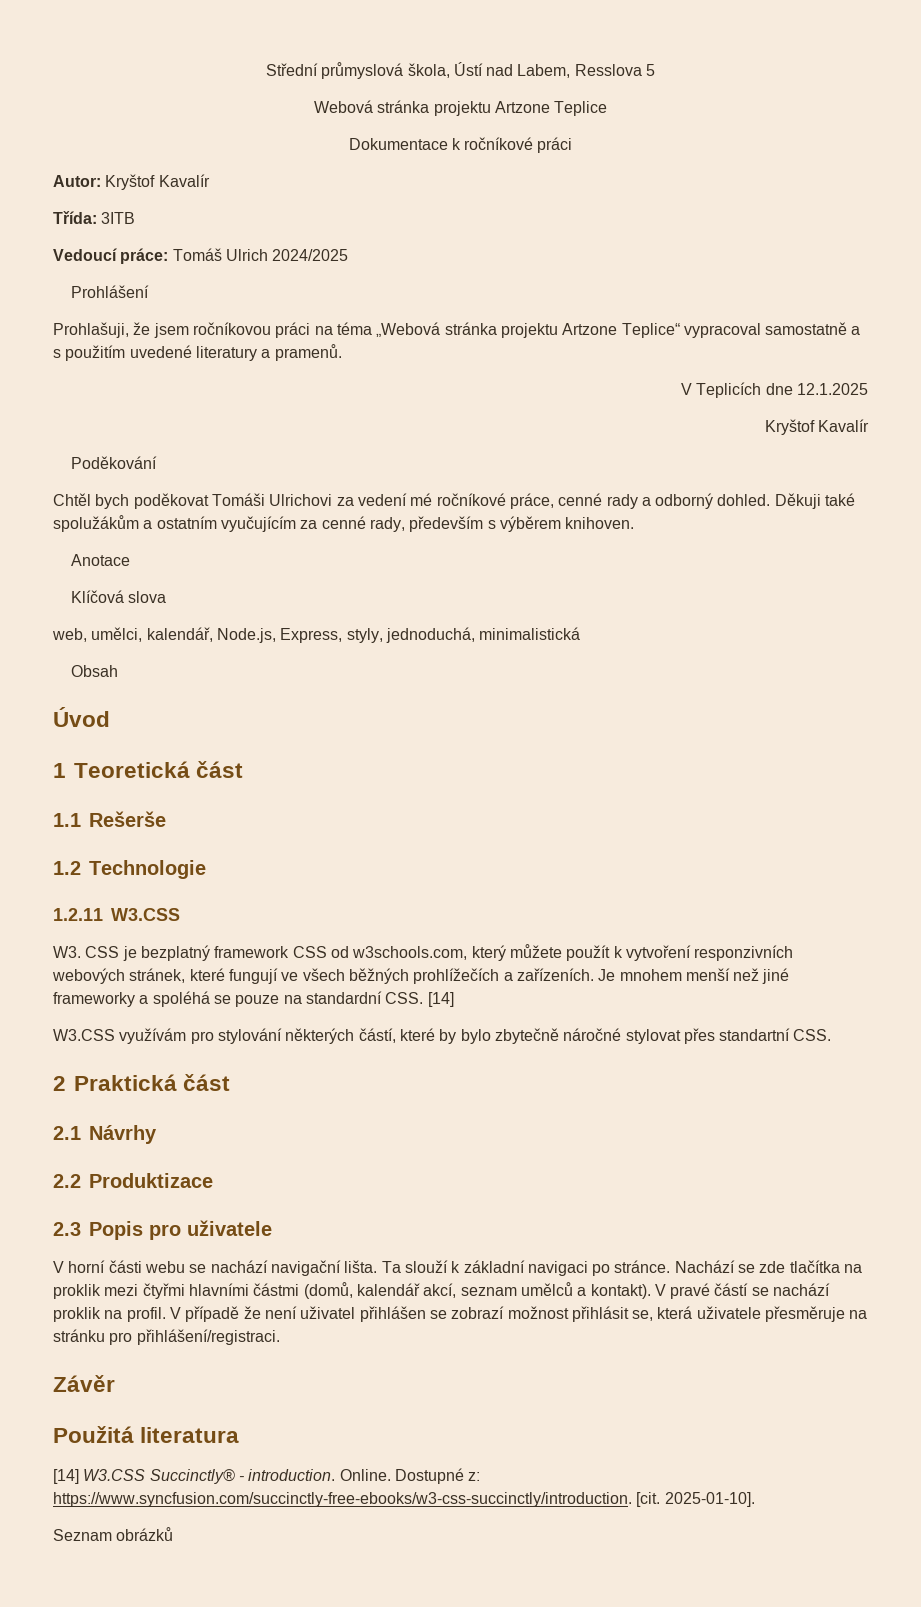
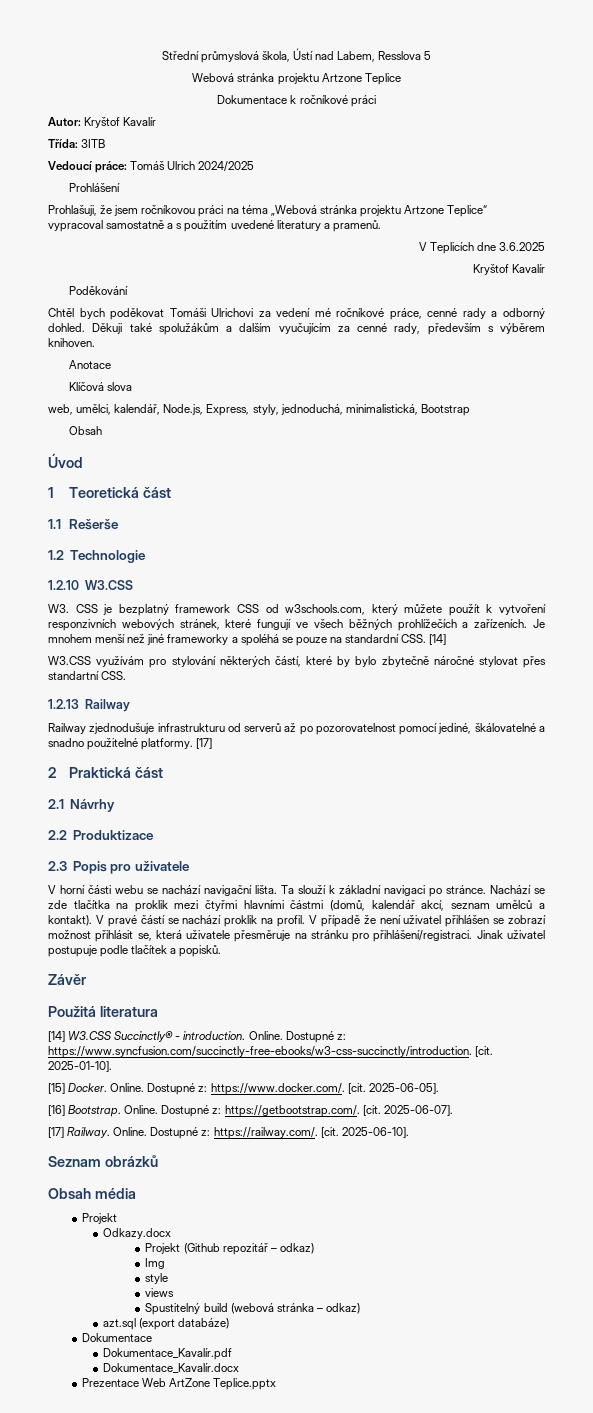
- V Teplicích dne 12.1.2025
+ V Teplicích dne 3.6.2025
- Děkuji také spolužákům a ostatním vyučujícím za cenné rady, především s výběrem knihoven.
+ Děkuji také spolužákům a dalším vyučujícím za cenné rady, především s výběrem knihoven.
- web, umělci, kalendář, Node.js, Express, styly, jednoduchá, minimalistická
+ web, umělci, kalendář, Node.js, Express, styly, jednoduchá, minimalistická, Bootstrap
- 1.2.11 W3.CSS
+ 1.2.10 W3.CSS
+ 1.2.13 Railway
+ Railway zjednodušuje infrastrukturu od serverů až po pozorovatelnost pomocí jediné, škálovatelné a snadno použitelné platformy. [17]
+ Jinak uživatel postupuje podle tlačítek a popisků.
+ [15] Docker. Online. Dostupné z: https://www.docker.com/. [cit. 2025-06-05].
+ [16] Bootstrap. Online. Dostupné z: https://getbootstrap.com/. [cit. 2025-06-07].
+ [17] Railway. Online. Dostupné z: https://railway.com/. [cit. 2025-06-10].
  Seznam obrázků
+ Obsah média
+ Projekt
+ Odkazy.docx
+ Projekt (Github repozitář – odkaz)
+ Img
+ style
+ views
+ Spustitelný build (webová stránka – odkaz)
+ azt.sql (export databáze)
+ Dokumentace
+ Dokumentace_Kavalír.pdf
+ Dokumentace_Kavalír.docx
+ Prezentace Web ArtZone Teplice.pptx

